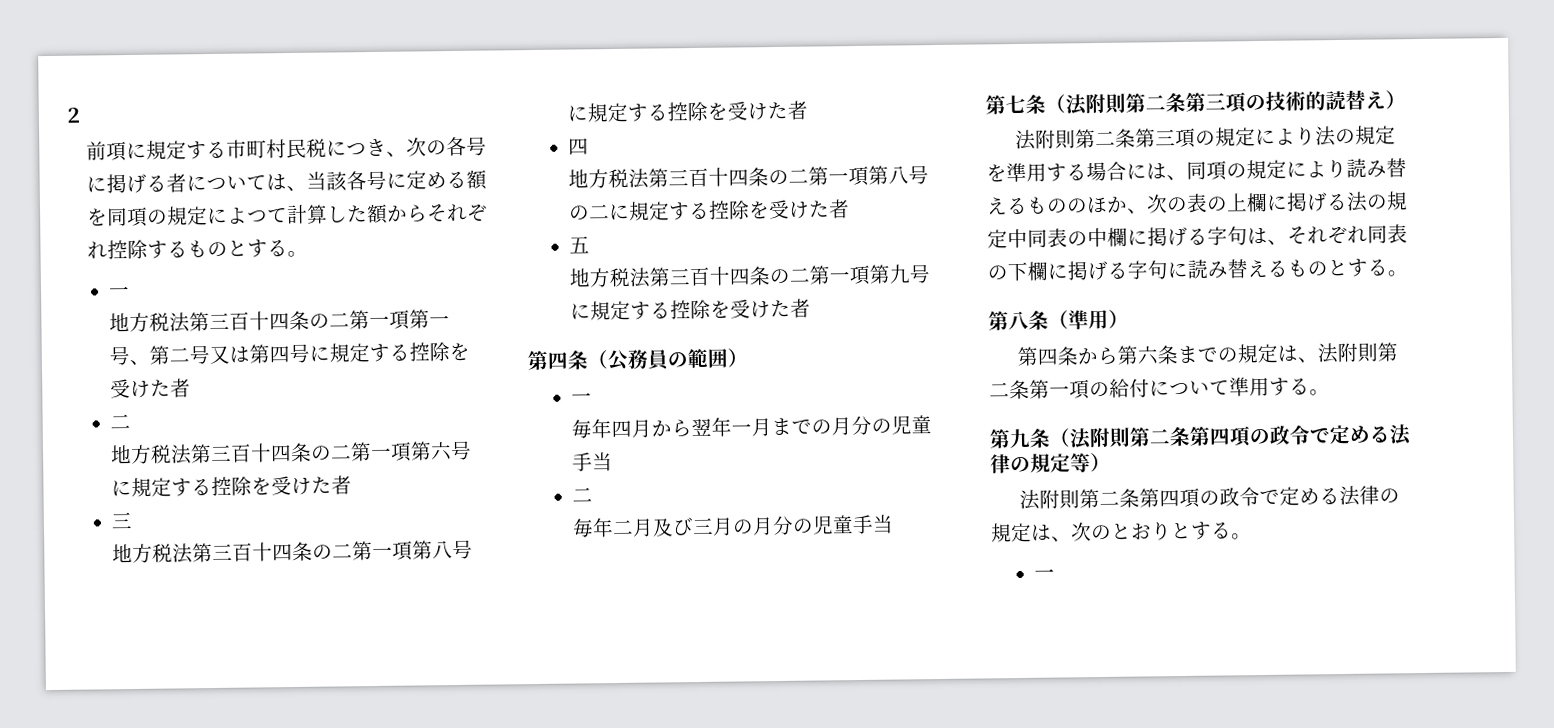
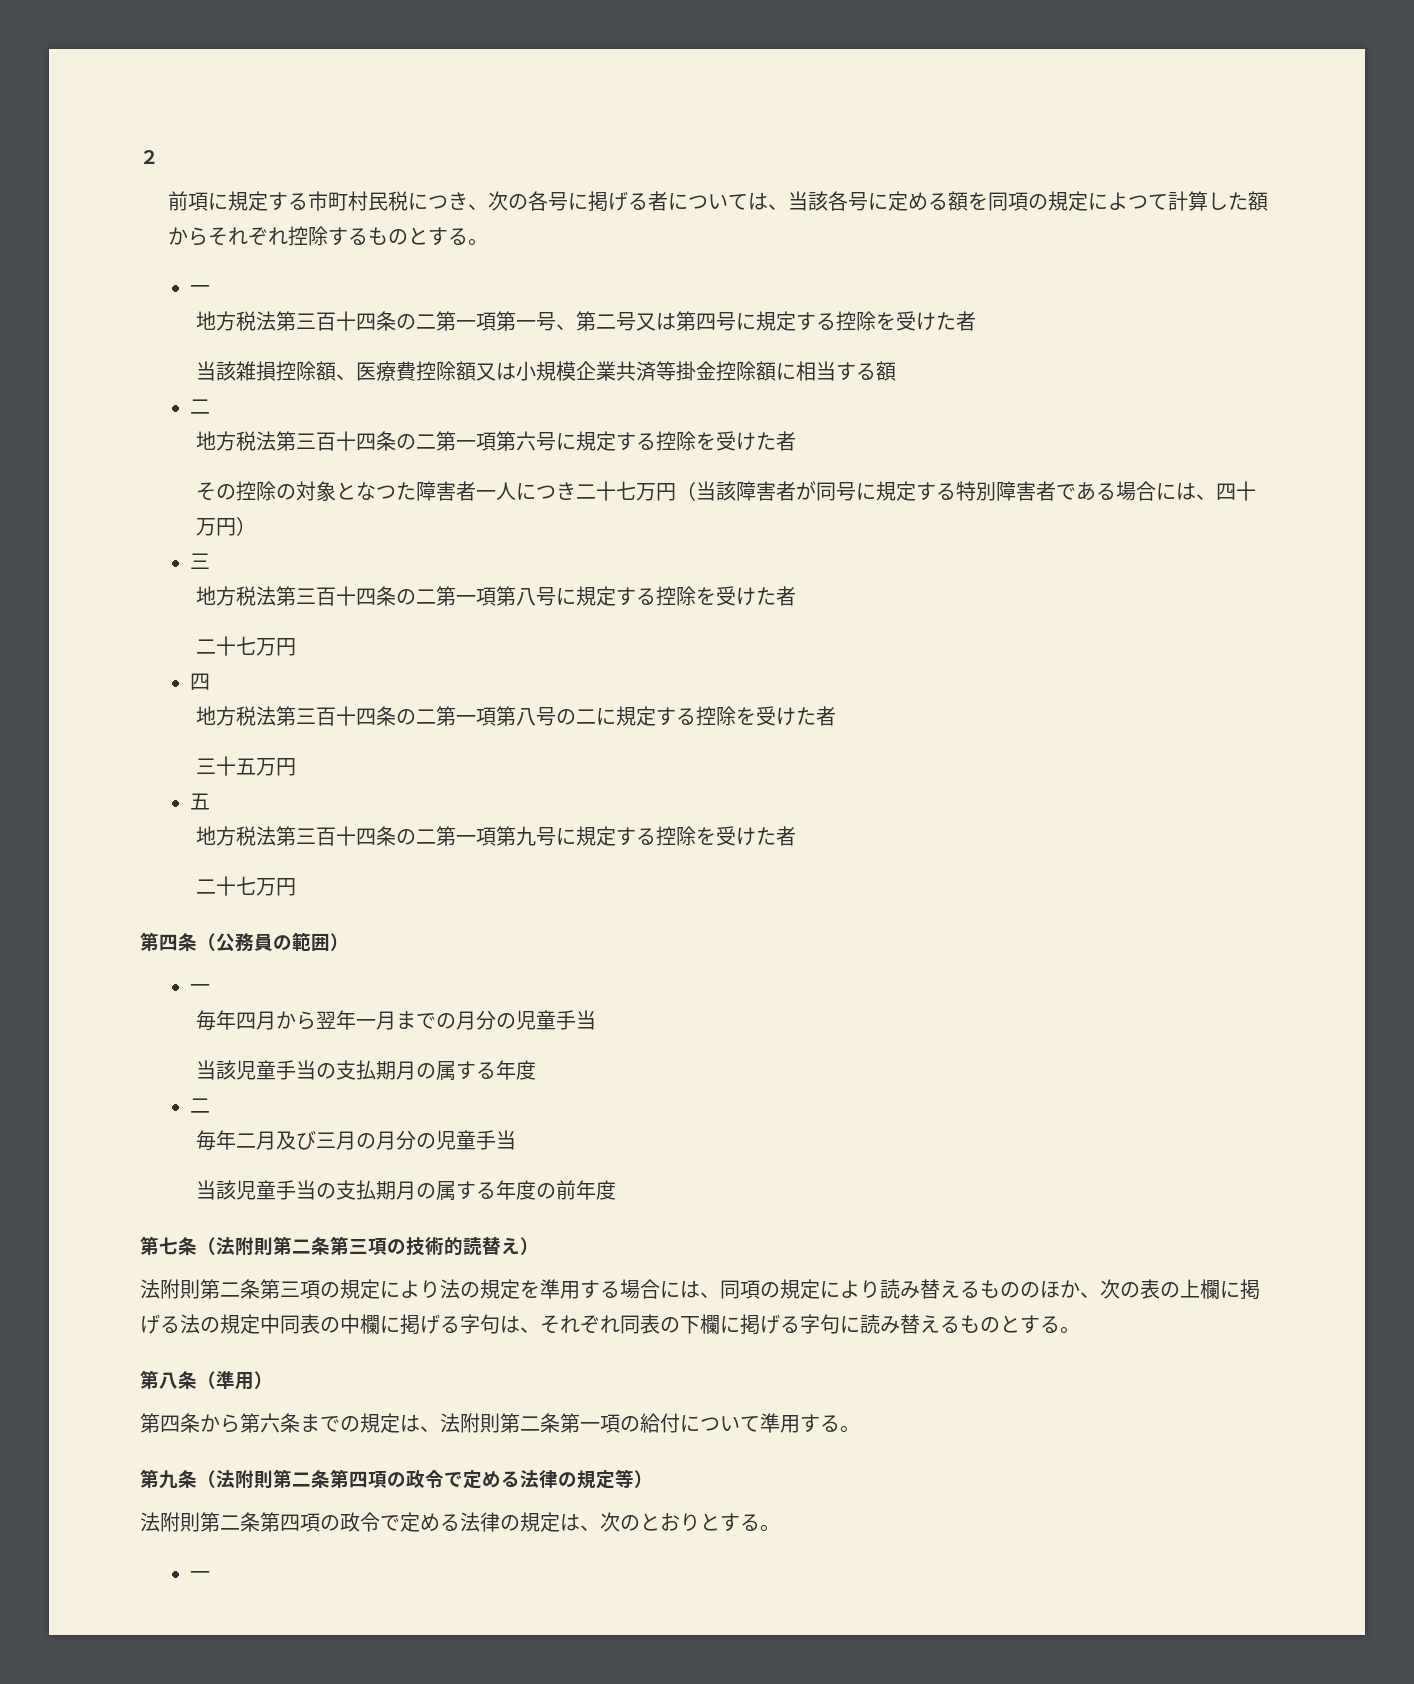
+ 当該雑損控除額、医療費控除額又は小規模企業共済等掛金控除額に相当する額
+ その控除の対象となつた障害者一人につき二十七万円（当該障害者が同号に規定する特別障害者である場合には、四十万円）
  地方税法第三百十四条の二第一項第八号に規定する控除を受けた者
+ 二十七万円
+ 三十五万円
  地方税法第三百十四条の二第一項第九号に規定する控除を受けた者
+ 二十七万円
  毎年四月から翌年一月までの月分の児童手当
+ 当該児童手当の支払期月の属する年度
+ 当該児童手当の支払期月の属する年度の前年度

